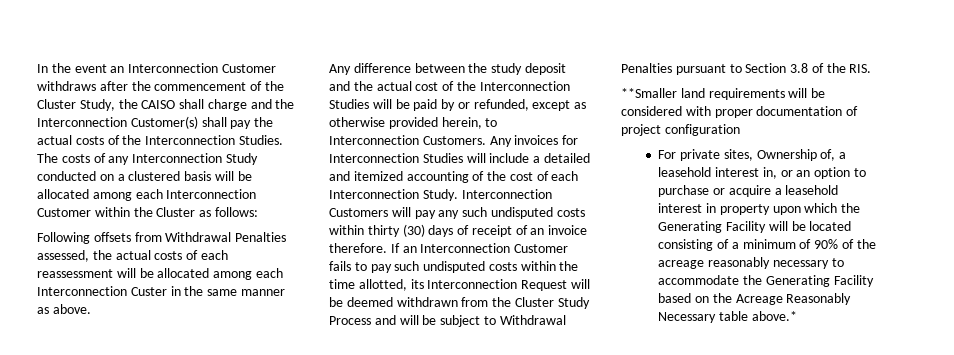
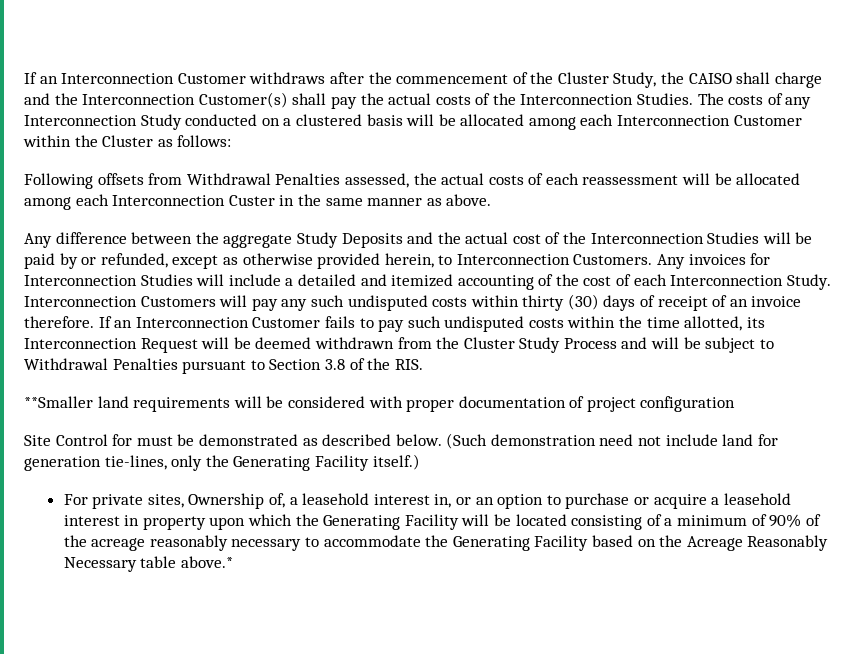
- In the event an Interconnection Customer withdraws after the commencement of the Cluster Study, the CAISO shall charge and the Interconnection Customer(s) shall pay the actual costs of the Interconnection Studies.
+ If an Interconnection Customer withdraws after the commencement of the Cluster Study, the CAISO shall charge and the Interconnection Customer(s) shall pay the actual costs of the Interconnection Studies.
- Any difference between the study deposit and the actual cost of the Interconnection Studies will be paid by or refunded, except as otherwise provided herein, to Interconnection Customers.
+ Any difference between the aggregate Study Deposits and the actual cost of the Interconnection Studies will be paid by or refunded, except as otherwise provided herein, to Interconnection Customers.
+ Site Control for must be demonstrated as described below. (Such demonstration need not include land for generation tie-lines, only the Generating Facility itself.)

